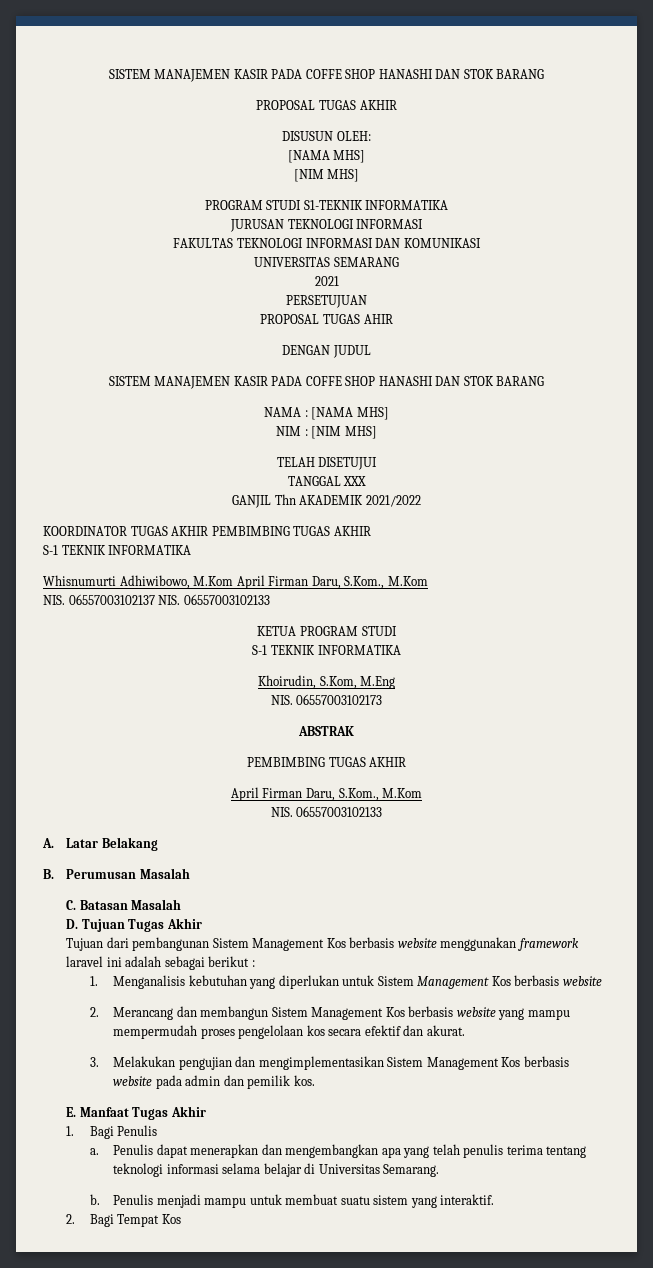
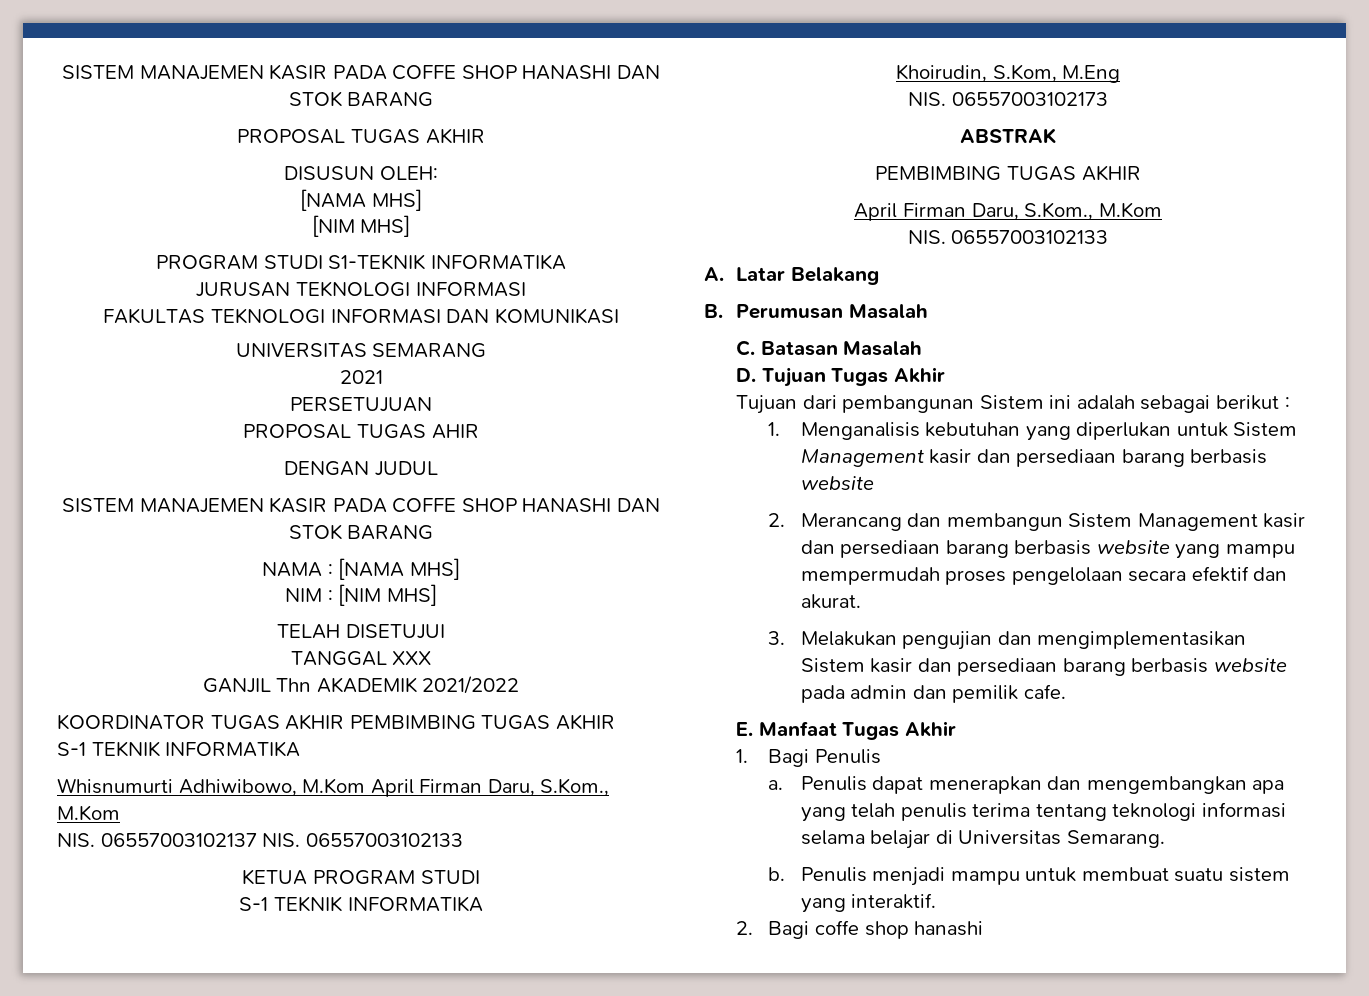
- Tujuan dari pembangunan Sistem Management Kos berbasis website menggunakan framework laravel ini adalah sebagai berikut :
+ Tujuan dari pembangunan Sistem ini adalah sebagai berikut :
- 1. Menganalisis kebutuhan yang diperlukan untuk Sistem Management Kos berbasis website
+ 1. Menganalisis kebutuhan yang diperlukan untuk Sistem Management kasir dan persediaan barang berbasis website
- 2. Merancang dan membangun Sistem Management Kos berbasis website yang mampu mempermudah proses pengelolaan kos secara efektif dan akurat.
+ 2. Merancang dan membangun Sistem Management kasir dan persediaan barang berbasis website yang mampu mempermudah proses pengelolaan secara efektif dan akurat.
- 3. Melakukan pengujian dan mengimplementasikan Sistem Management Kos berbasis website pada admin dan pemilik kos.
+ 3. Melakukan pengujian dan mengimplementasikan Sistem kasir dan persediaan barang berbasis website pada admin dan pemilik cafe.
- 2. Bagi Tempat Kos
+ 2. Bagi coffe shop hanashi

